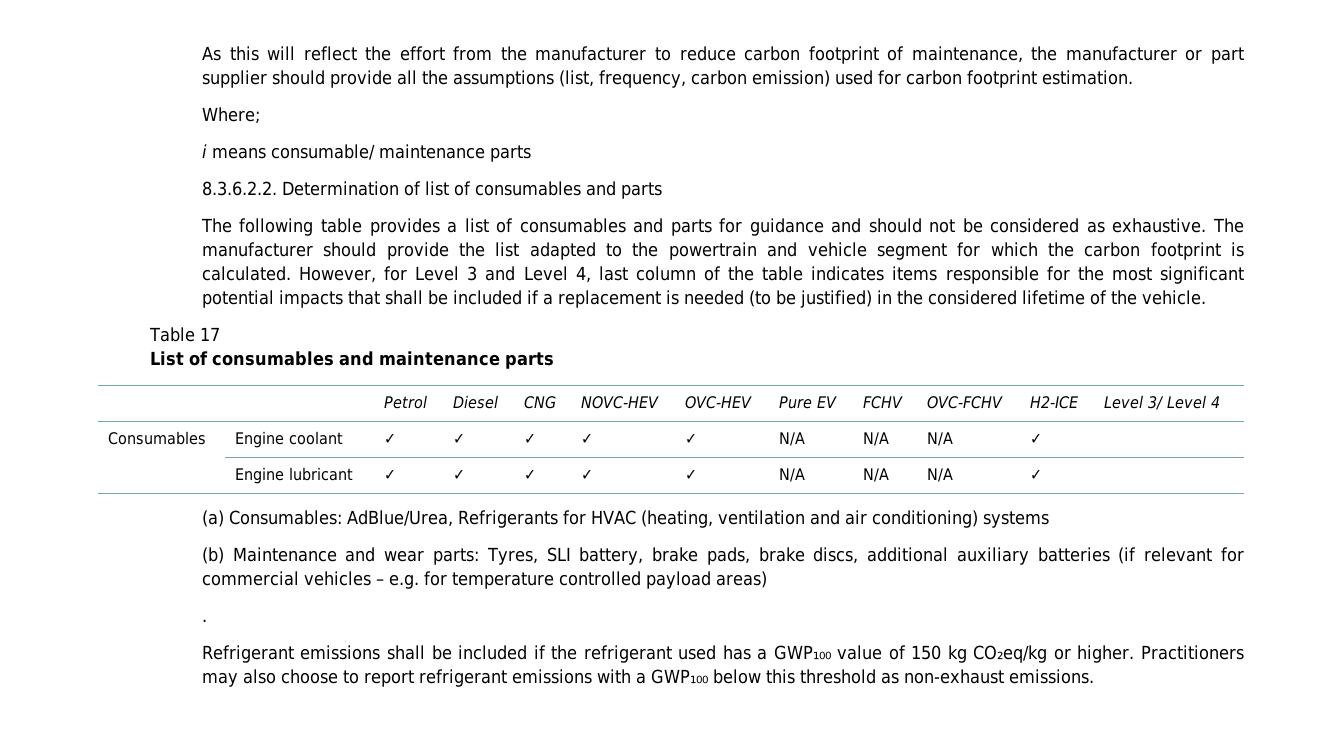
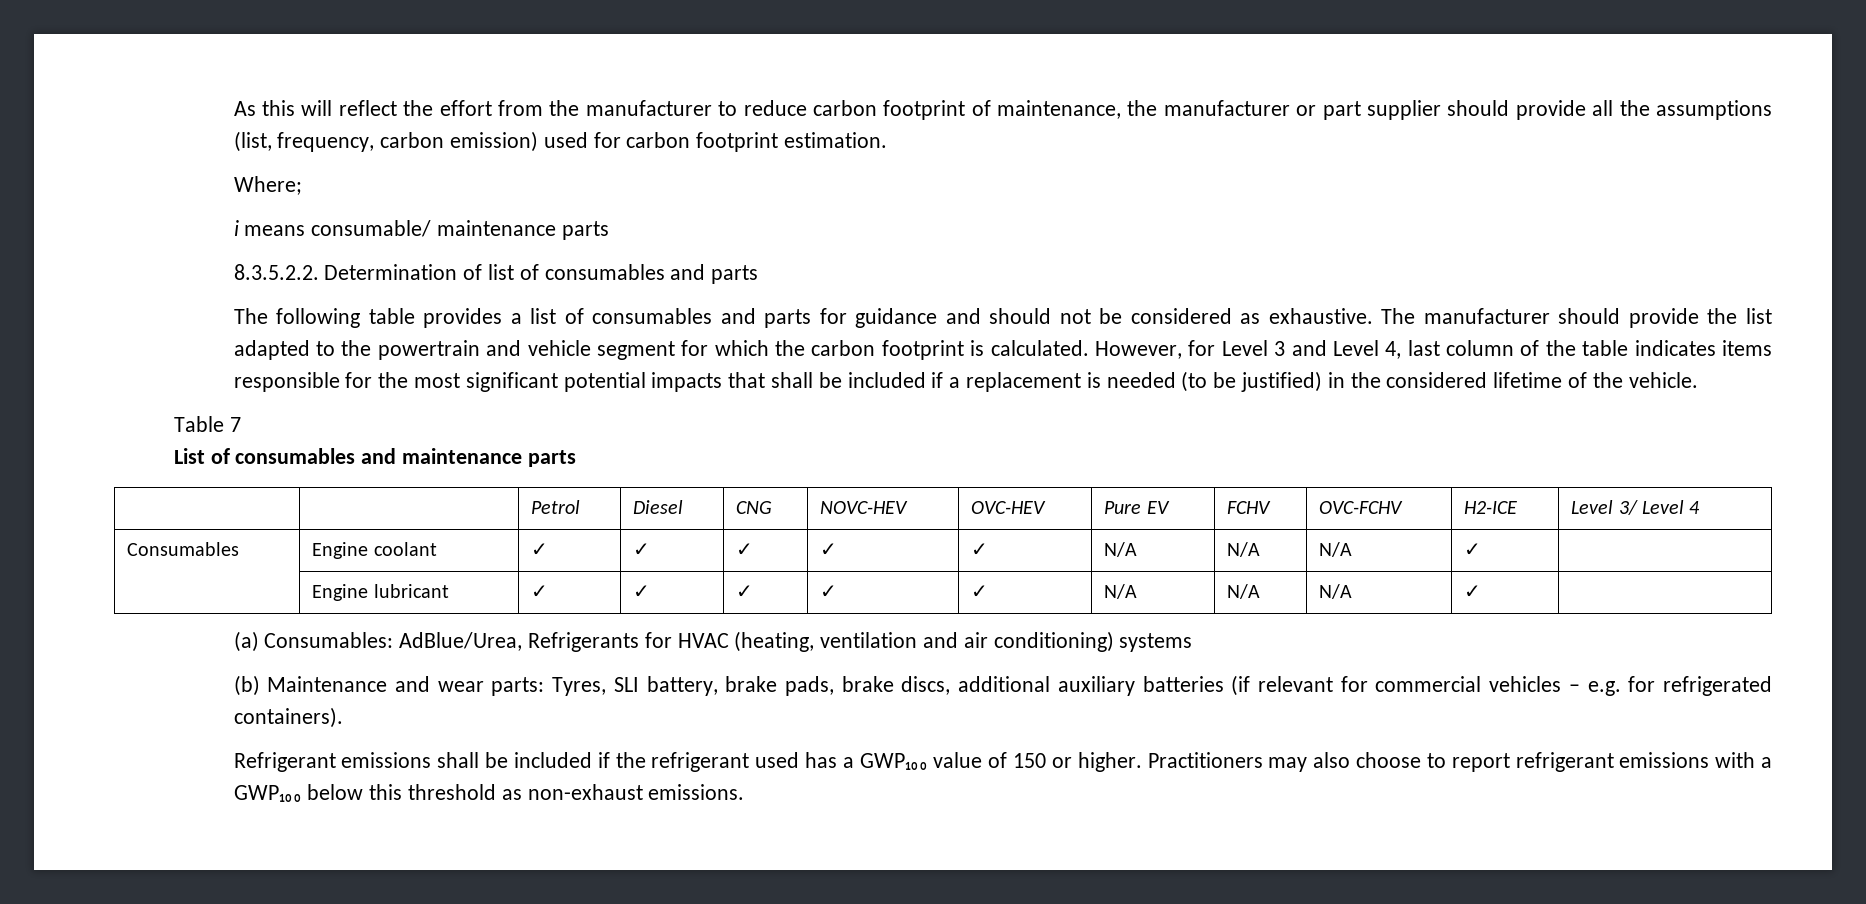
- 8.3.6.2.2. Determination of list of consumables and parts
+ 8.3.5.2.2. Determination of list of consumables and parts
- Table 17
+ Table 7
- (b) Maintenance and wear parts: Tyres, SLI battery, brake pads, brake discs, additional auxiliary batteries (if relevant for commercial vehicles – e.g. for temperature controlled payload areas)
- .
+ (b) Maintenance and wear parts: Tyres, SLI battery, brake pads, brake discs, additional auxiliary batteries (if relevant for commercial vehicles – e.g. for refrigerated containers).
- Refrigerant emissions shall be included if the refrigerant used has a GWP₁₀₀ value of 150 kg CO₂eq/kg or higher.
+ Refrigerant emissions shall be included if the refrigerant used has a GWP₁₀₀ value of 150 or higher.

